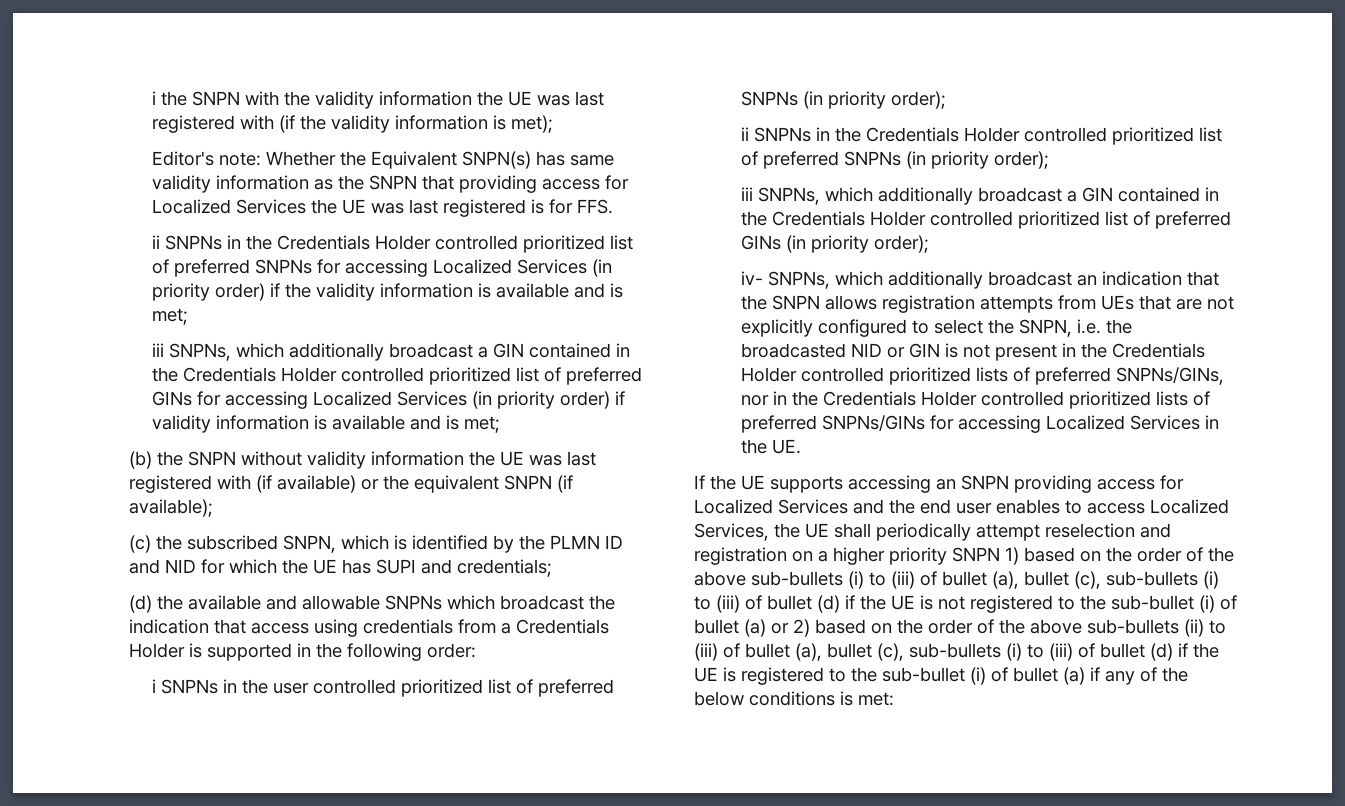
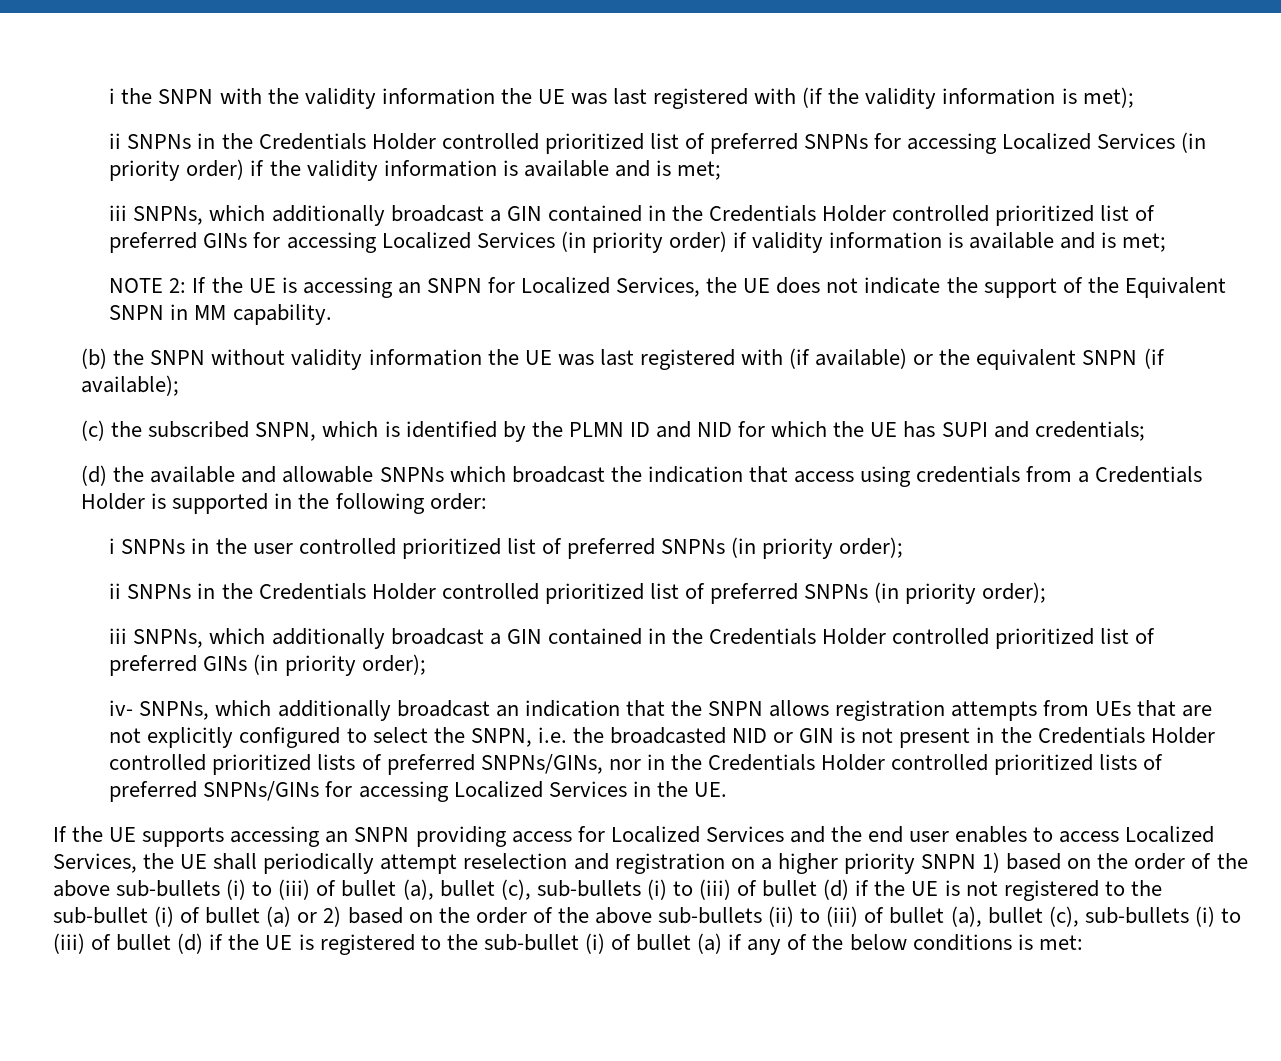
- Editor's note: Whether the Equivalent SNPN(s) has same validity information as the SNPN that providing access for Localized Services the UE was last registered is for FFS.
+ NOTE 2: If the UE is accessing an SNPN for Localized Services, the UE does not indicate the support of the Equivalent SNPN in MM capability.

